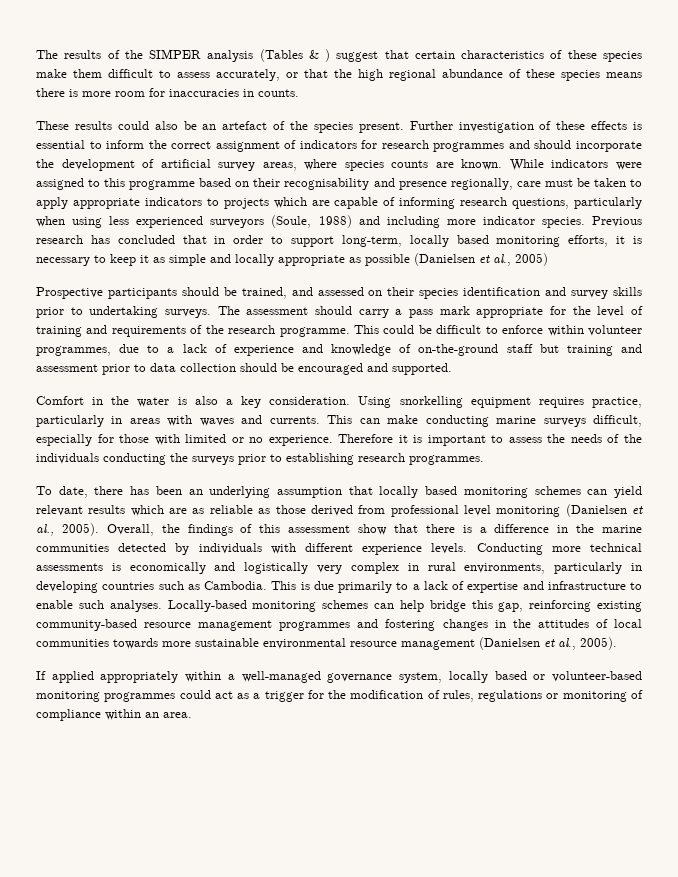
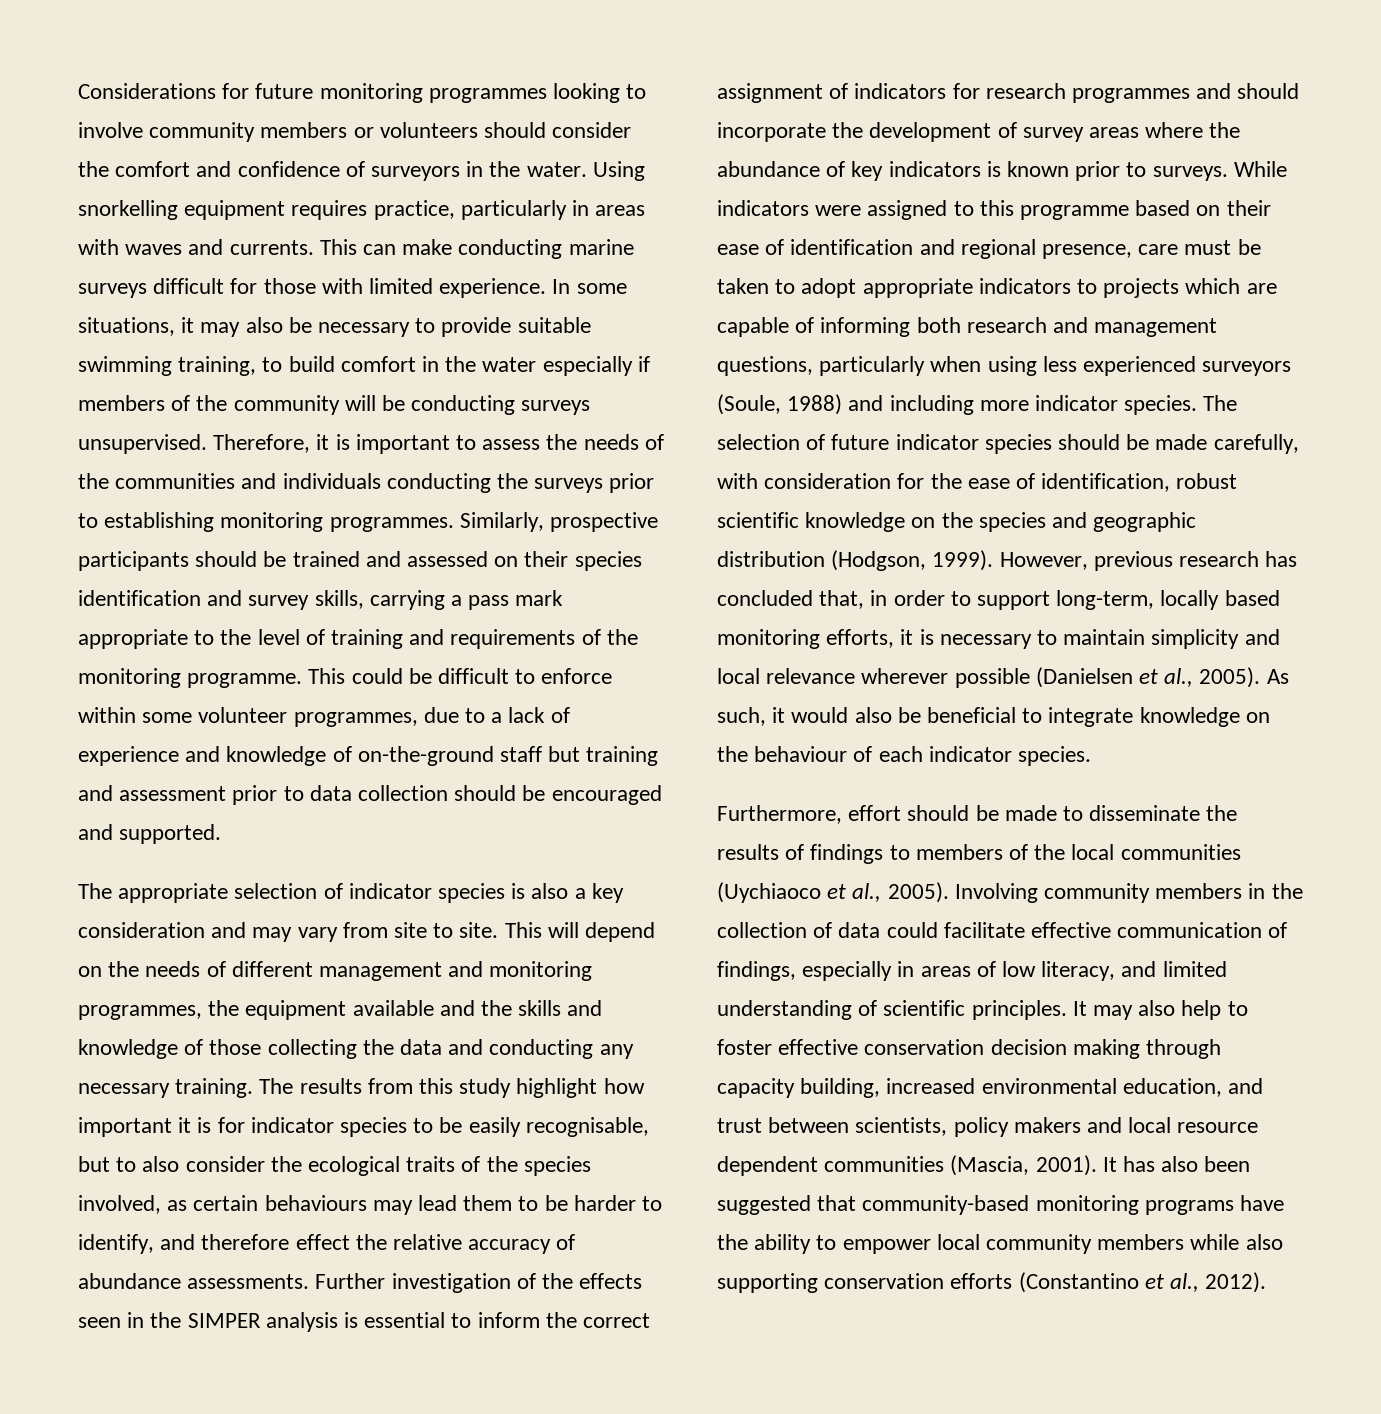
- The results of the SIMPER analysis (Tables & ) suggest that certain characteristics of these species make them difficult to assess accurately, or that the high regional abundance of these species means there is more room for inaccuracies in counts.
- These results could also be an artefact of the species present. Further investigation of these effects is essential to inform the correct assignment of indicators for research programmes and should incorporate the development of artificial survey areas, where species counts are known. While indicators were assigned to this programme based on their recognisability and presence regionally, care must be taken to apply appropriate indicators to projects which are capable of informing research questions, particularly when using less experienced surveyors (Soule, 1988) and including more indicator species. Previous research has concluded that in order to support long-term, locally based monitoring efforts, it is necessary to keep it as simple and locally appropriate as possible (Danielsen et al., 2005)
- Prospective participants should be trained, and assessed on their species identification and survey skills prior to undertaking surveys. The assessment should carry a pass mark appropriate for the level of training and requirements of the research programme.
+ Considerations for future monitoring programmes looking to involve community members or volunteers should consider the comfort and confidence of surveyors in the water. Using snorkelling equipment requires practice, particularly in areas with waves and currents. This can make conducting marine surveys difficult for those with limited experience. In some situations, it may also be necessary to provide suitable swimming training, to build comfort in the water especially if members of the community will be conducting surveys unsupervised. Therefore, it is important to assess the needs of the communities and individuals conducting the surveys prior to establishing monitoring programmes. Similarly, prospective participants should be trained and assessed on their species identification and survey skills, carrying a pass mark appropriate to the level of training and requirements of the monitoring programme.
- This could be difficult to enforce within volunteer programmes, due to a lack of experience and knowledge of on-the-ground staff but training and assessment prior to data collection should be encouraged and supported.
+ This could be difficult to enforce within some volunteer programmes, due to a lack of experience and knowledge of on-the-ground staff but training and assessment prior to data collection should be encouraged and supported.
- Comfort in the water is also a key consideration. Using snorkelling equipment requires practice, particularly in areas with waves and currents. This can make conducting marine surveys difficult, especially for those with limited or no experience. Therefore it is important to assess the needs of the individuals conducting the surveys prior to establishing research programmes.
- To date, there has been an underlying assumption that locally based monitoring schemes can yield relevant results which are as reliable as those derived from professional level monitoring (Danielsen et al., 2005). Overall, the findings of this assessment show that there is a difference in the marine communities detected by individuals with different experience levels. Conducting more technical assessments is economically and logistically very complex in rural environments, particularly in developing countries such as Cambodia. This is due primarily to a lack of expertise and infrastructure to enable such analyses. Locally-based monitoring schemes can help bridge this gap, reinforcing existing community-based resource management programmes and fostering changes in the attitudes of local communities towards more sustainable environmental resource management (Danielsen et al., 2005).
- If applied appropriately within a well-managed governance system, locally based or volunteer-based monitoring programmes could act as a trigger for the modification of rules, regulations or monitoring of compliance within an area.
+ The appropriate selection of indicator species is also a key consideration and may vary from site to site. This will depend on the needs of different management and monitoring programmes, the equipment available and the skills and knowledge of those collecting the data and conducting any necessary training. The results from this study highlight how important it is for indicator species to be easily recognisable, but to also consider the ecological traits of the species involved, as certain behaviours may lead them to be harder to identify, and therefore effect the relative accuracy of abundance assessments. Further investigation of the effects seen in the SIMPER analysis is essential to inform the correct assignment of indicators for research programmes and should incorporate the development of survey areas where the abundance of key indicators is known prior to surveys. While indicators were assigned to this programme based on their ease of identification and regional presence, care must be taken to adopt appropriate indicators to projects which are capable of informing both research and management questions, particularly when using less experienced surveyors (Soule, 1988) and including more indicator species. The selection of future indicator species should be made carefully, with consideration for the ease of identification, robust scientific knowledge on the species and geographic distribution (Hodgson, 1999). However, previous research has concluded that, in order to support long-term, locally based monitoring efforts, it is necessary to maintain simplicity and local relevance wherever possible (Danielsen et al., 2005). As such, it would also be beneficial to integrate knowledge on the behaviour of each indicator species.
+ Furthermore, effort should be made to disseminate the results of findings to members of the local communities (Uychiaoco et al., 2005). Involving community members in the collection of data could facilitate effective communication of findings, especially in areas of low literacy, and limited understanding of scientific principles. It may also help to foster effective conservation decision making through capacity building, increased environmental education, and trust between scientists, policy makers and local resource dependent communities (Mascia, 2001). It has also been suggested that community-based monitoring programs have the ability to empower local community members while also supporting conservation efforts (Constantino et al., 2012).

